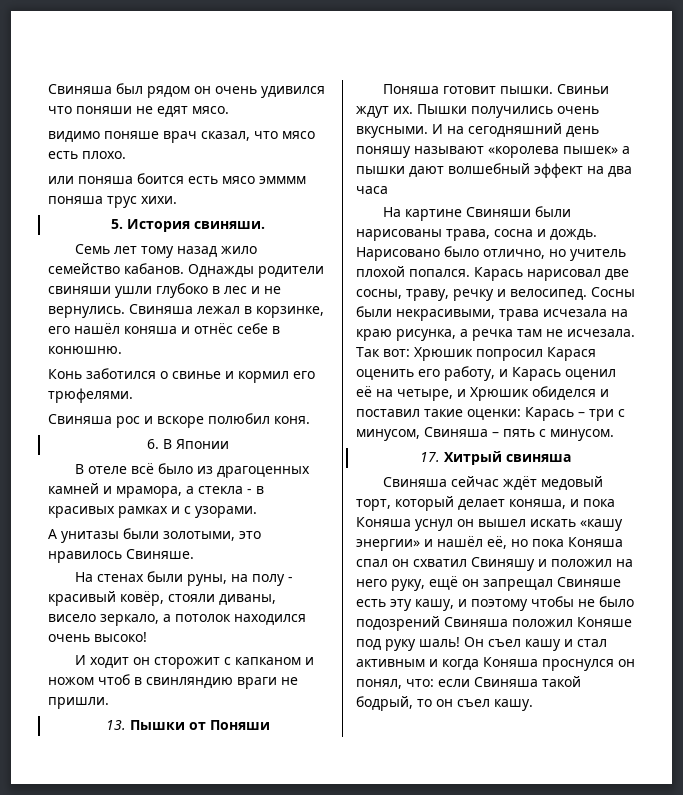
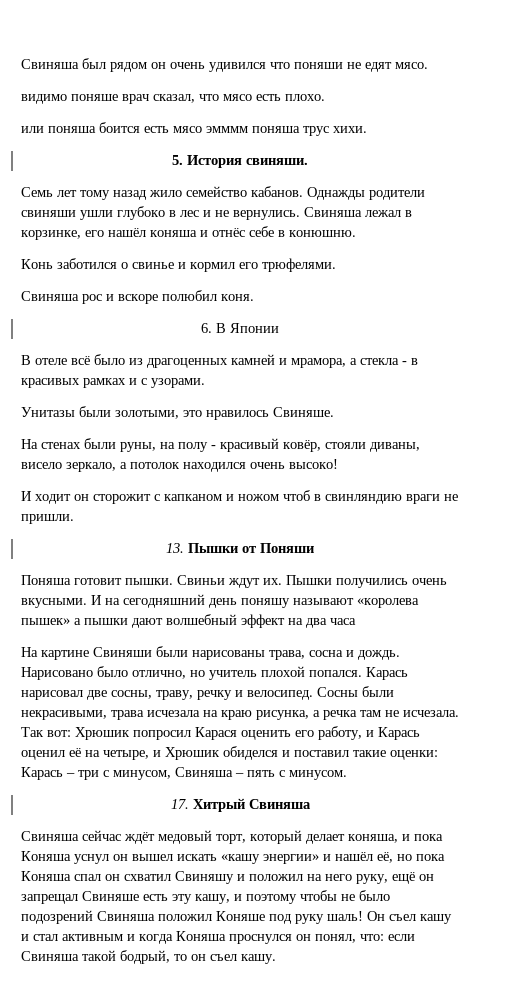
- А унитазы были золотыми, это нравилось Свиняше.
+ Унитазы были золотыми, это нравилось Свиняше.
- 17. Хитрый свиняша
+ 17. Хитрый Свиняша

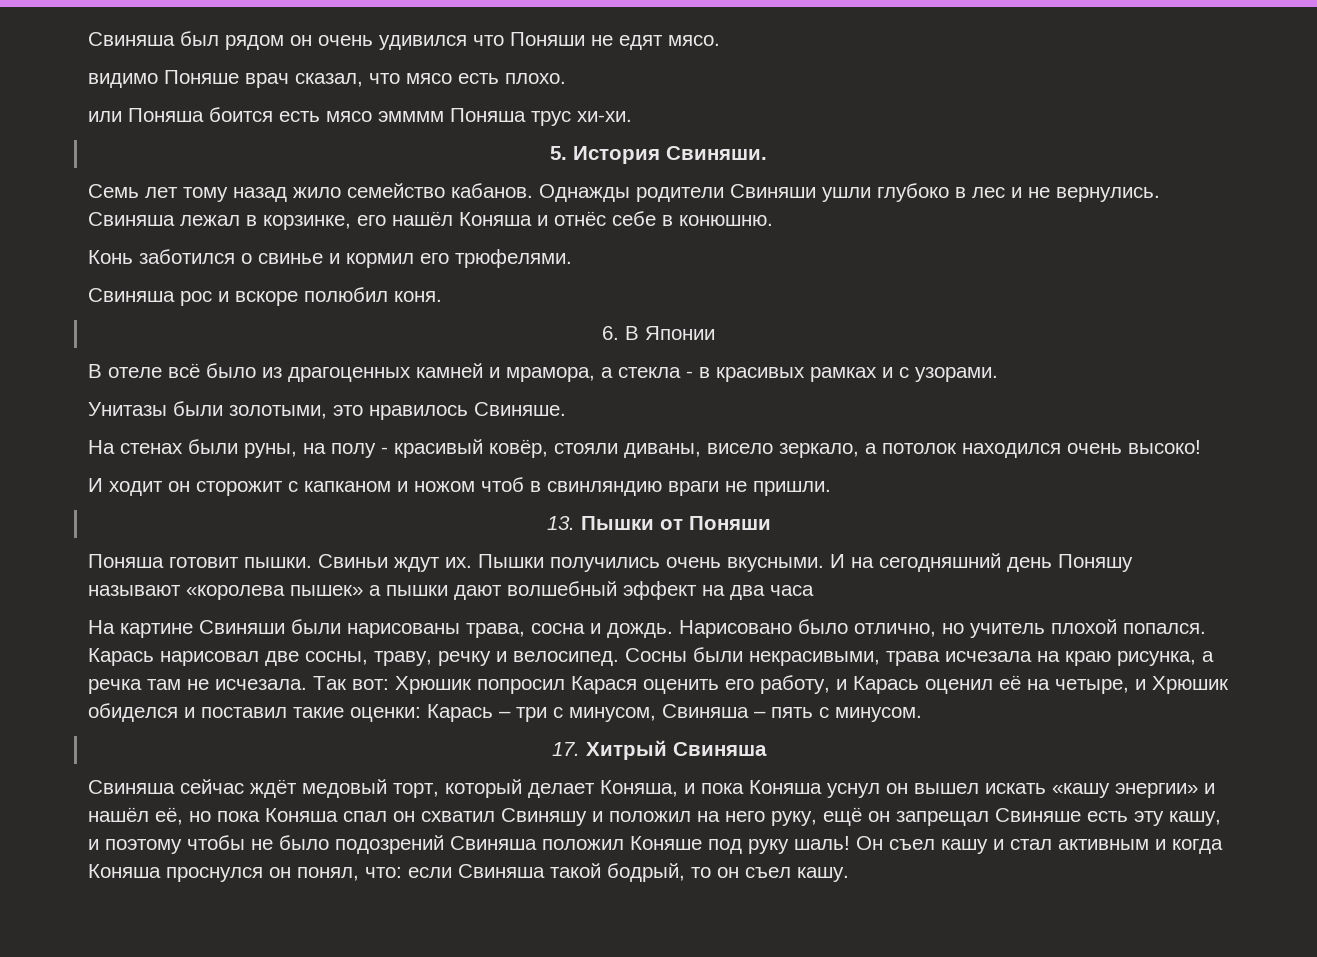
- Свиняша был рядом он очень удивился что поняши не едят мясо.
+ Свиняша был рядом он очень удивился что Поняши не едят мясо.
- видимо поняше врач сказал, что мясо есть плохо.
+ видимо Поняше врач сказал, что мясо есть плохо.
- или поняша боится есть мясо эмммм поняша трус хихи.
+ или Поняша боится есть мясо эмммм Поняша трус хи-хи.
- 5. История свиняши.
+ 5. История Свиняши.
- Однажды родители свиняши ушли глубоко в лес и не вернулись.
+ Однажды родители Свиняши ушли глубоко в лес и не вернулись.
- Свиняша лежал в корзинке, его нашёл коняша и отнёс себе в конюшню.
+ Свиняша лежал в корзинке, его нашёл Коняша и отнёс себе в конюшню.
- И на сегодняшний день поняшу называют «королева пышек» а пышки дают волшебный эффект на два часа
+ И на сегодняшний день Поняшу называют «королева пышек» а пышки дают волшебный эффект на два часа
- Свиняша сейчас ждёт медовый торт, который делает коняша, и пока Коняша уснул он вышел искать «кашу энергии» и нашёл её, но пока Коняша спал он схватил Свиняшу и положил на него руку, ещё он запрещал Свиняше есть эту кашу, и поэтому чтобы не было подозрений Свиняша положил Коняше под руку шаль!
+ Свиняша сейчас ждёт медовый торт, который делает Коняша, и пока Коняша уснул он вышел искать «кашу энергии» и нашёл её, но пока Коняша спал он схватил Свиняшу и положил на него руку, ещё он запрещал Свиняше есть эту кашу, и поэтому чтобы не было подозрений Свиняша положил Коняше под руку шаль!

